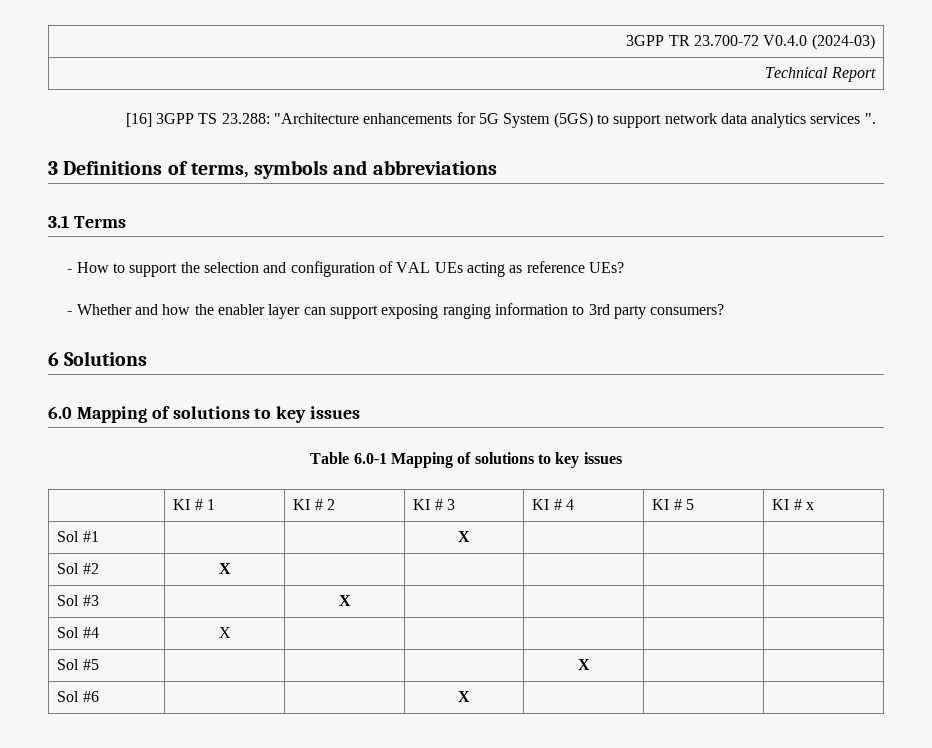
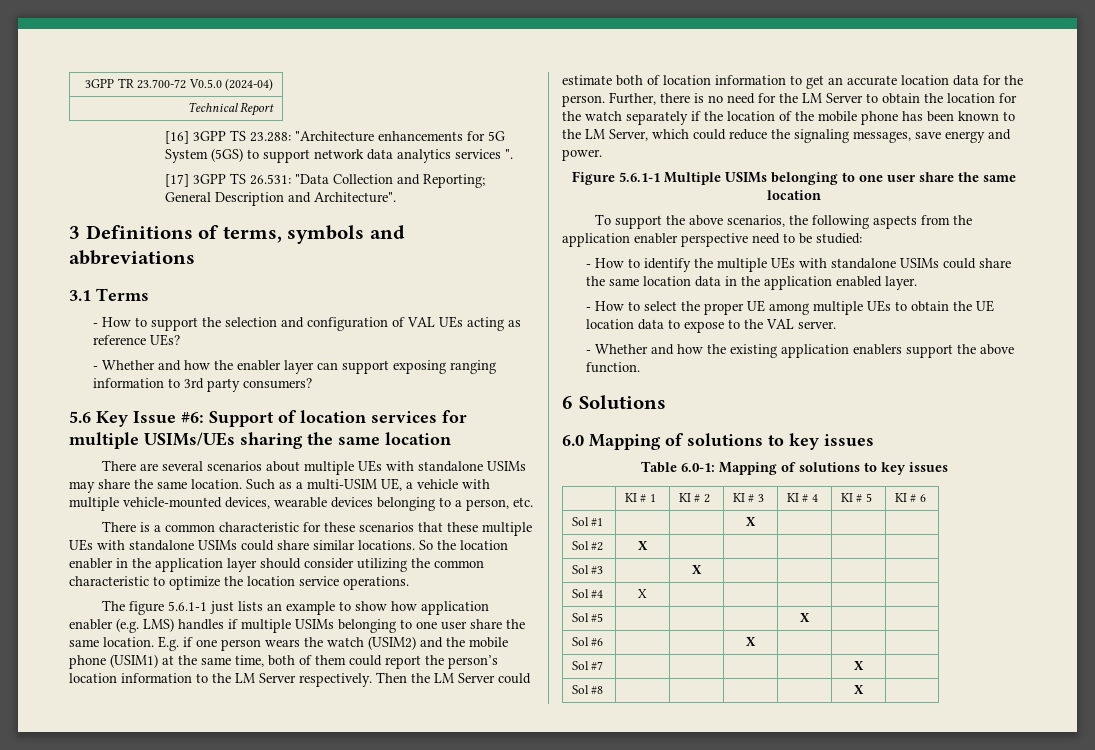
- 3GPP TR 23.700-72 V0.4.0 (2024-03)
+ 3GPP TR 23.700-72 V0.5.0 (2024-04)
+ [17] 3GPP TS 26.531: "Data Collection and Reporting; General Description and Architecture".
+ 5.6 Key Issue #6: Support of location services for multiple USIMs/UEs sharing the same location
+ There are several scenarios about multiple UEs with standalone USIMs may share the same location. Such as a multi-USIM UE, a vehicle with multiple vehicle-mounted devices, wearable devices belonging to a person, etc.
+ There is a common characteristic for these scenarios that these multiple UEs with standalone USIMs could share similar locations. So the location enabler in the application layer should consider utilizing the common characteristic to optimize the location service operations.
+ The figure 5.6.1-1 just lists an example to show how application enabler (e.g. LMS) handles if multiple USIMs belonging to one user share the same location. E.g. if one person wears the watch (USIM2) and the mobile phone (USIM1) at the same time, both of them could report the person’s location information to the LM Server respectively. Then the LM Server could estimate both of location information to get an accurate location data for the person. Further, there is no need for the LM Server to obtain the location for the watch separately if the location of the mobile phone has been known to the LM Server, which could reduce the signaling messages, save energy and power.
+ Figure 5.6.1-1 Multiple USIMs belonging to one user share the same location
+ To support the above scenarios, the following aspects from the application enabler perspective need to be studied:
+ - How to identify the multiple UEs with standalone USIMs could share the same location data in the application enabled layer.
+ - How to select the proper UE among multiple UEs to obtain the UE location data to expose to the VAL server.
+ - Whether and how the existing application enablers support the above function.
- Table 6.0-1 Mapping of solutions to key issues
+ Table 6.0-1: Mapping of solutions to key issues
- | KI # 1 | KI # 2 | KI # 3 | KI # 4 | KI # 5 | KI # x
+ | KI # 1 | KI # 2 | KI # 3 | KI # 4 | KI # 5 | KI # 6
+ Sol #7 | | | | | X |
+ Sol #8 | | | | | X |

